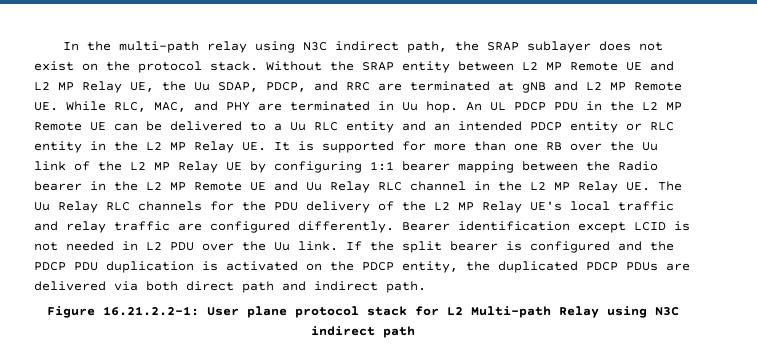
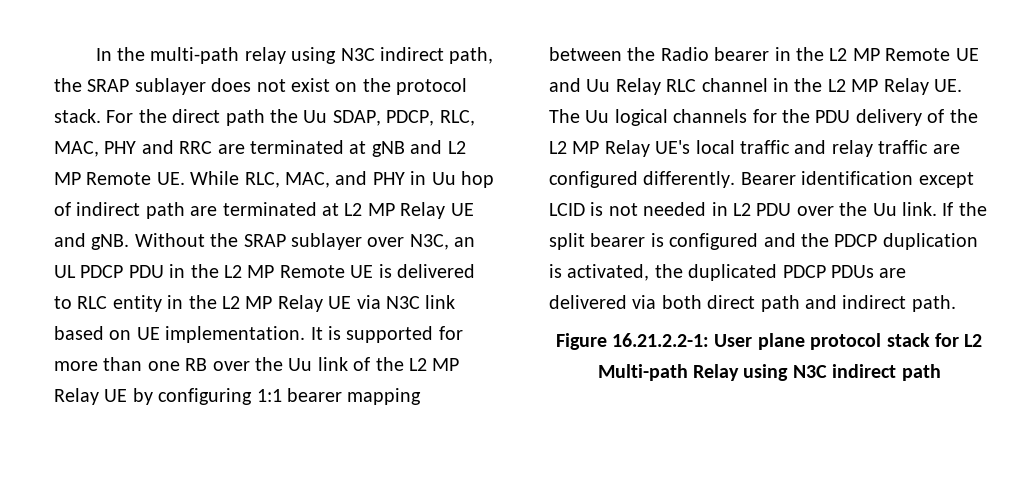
- Without the SRAP entity between L2 MP Remote UE and L2 MP Relay UE, the Uu SDAP, PDCP, and RRC are terminated at gNB and L2 MP Remote UE. While RLC, MAC, and PHY are terminated in Uu hop. An UL PDCP PDU in the L2 MP Remote UE can be delivered to a Uu RLC entity and an intended PDCP entity or RLC entity in the L2 MP Relay UE. It is supported for more than one RB over the Uu link of the L2 MP Relay UE by configuring 1:1 bearer mapping between the Radio bearer in the L2 MP Remote UE and Uu Relay RLC channel in the L2 MP Relay UE. The Uu Relay RLC channels for the PDU delivery of the L2 MP Relay UE's local traffic and relay traffic are configured differently.
+ For the direct path the Uu SDAP, PDCP, RLC, MAC, PHY and RRC are terminated at gNB and L2 MP Remote UE. While RLC, MAC, and PHY in Uu hop of indirect path are terminated at L2 MP Relay UE and gNB. Without the SRAP sublayer over N3C, an UL PDCP PDU in the L2 MP Remote UE is delivered to RLC entity in the L2 MP Relay UE via N3C link based on UE implementation. It is supported for more than one RB over the Uu link of the L2 MP Relay UE by configuring 1:1 bearer mapping between the Radio bearer in the L2 MP Remote UE and Uu Relay RLC channel in the L2 MP Relay UE. The Uu logical channels for the PDU delivery of the L2 MP Relay UE's local traffic and relay traffic are configured differently.
- If the split bearer is configured and the PDCP PDU duplication is activated on the PDCP entity, the duplicated PDCP PDUs are delivered via both direct path and indirect path.
+ If the split bearer is configured and the PDCP duplication is activated, the duplicated PDCP PDUs are delivered via both direct path and indirect path.

